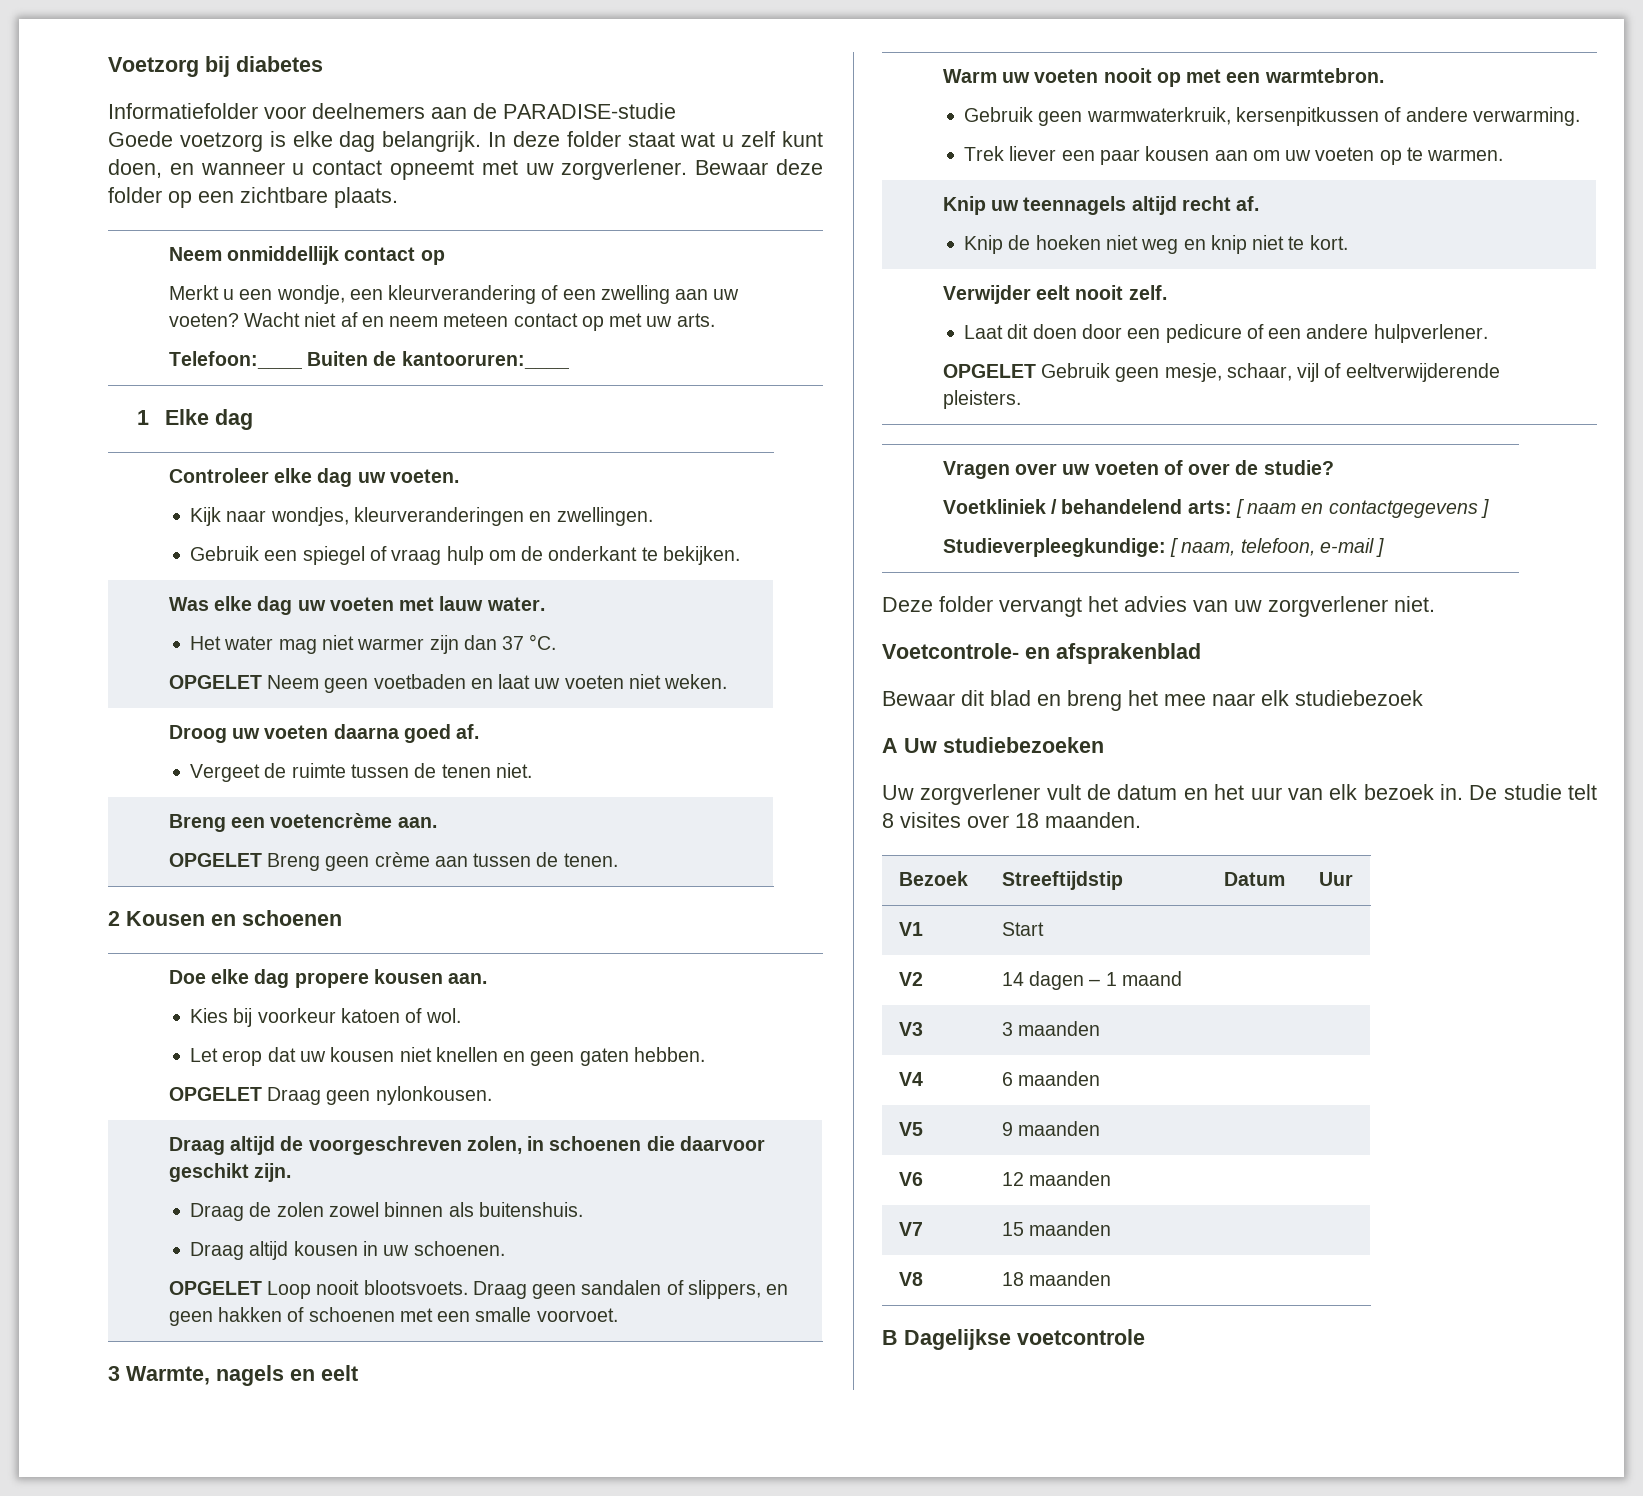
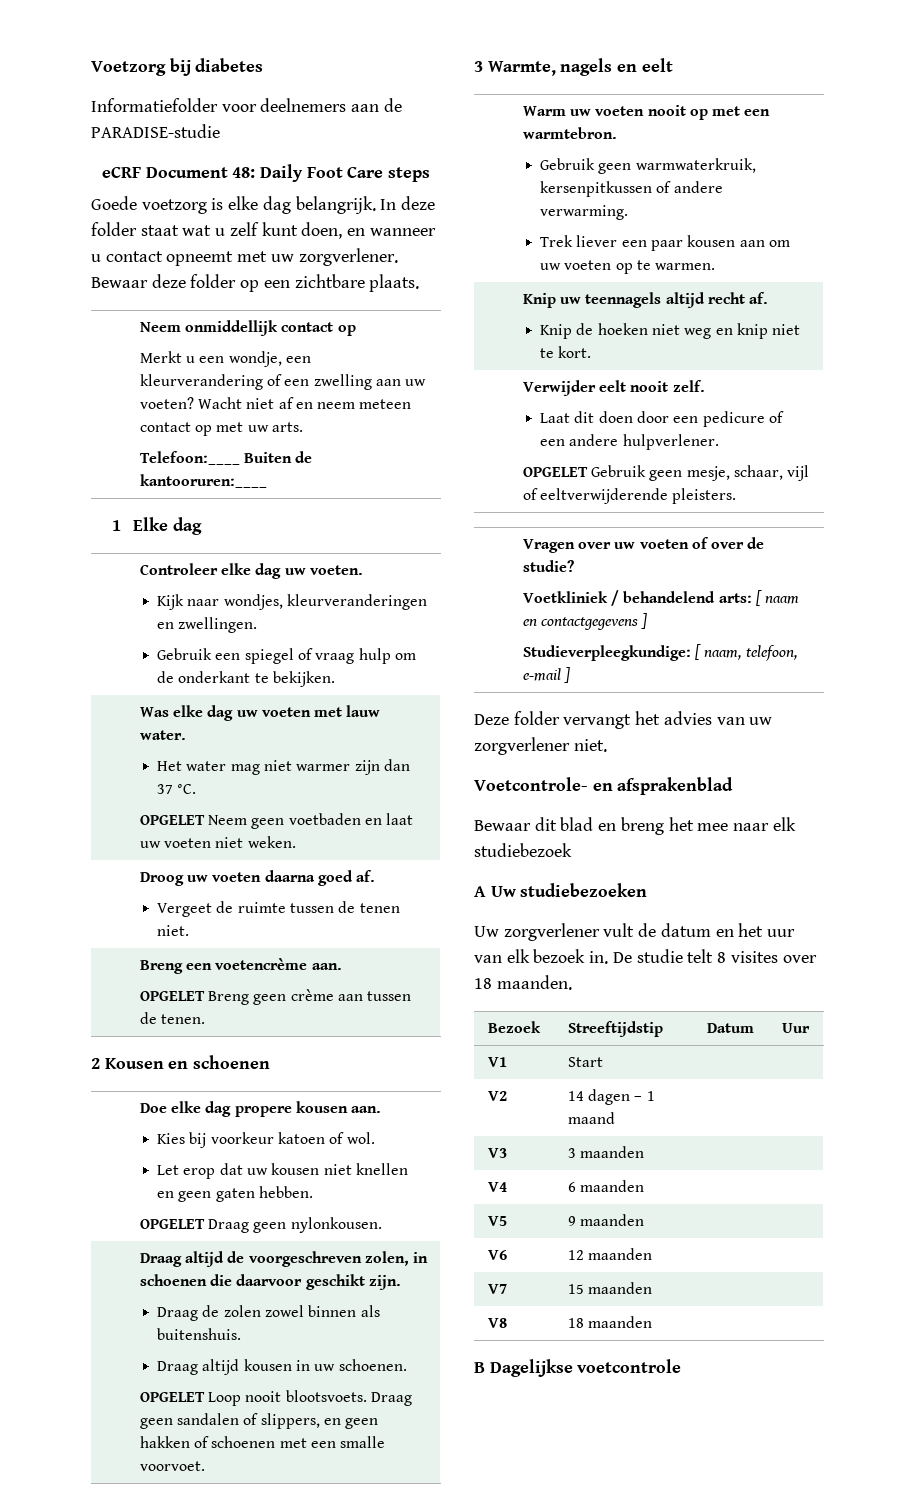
+ eCRF Document 48: Daily Foot Care steps

